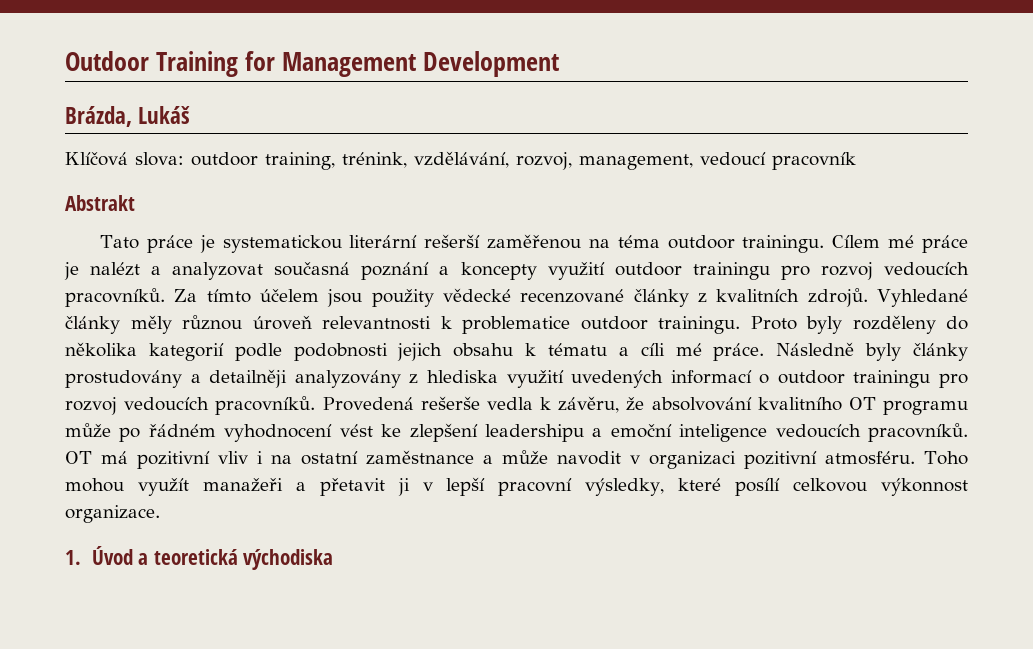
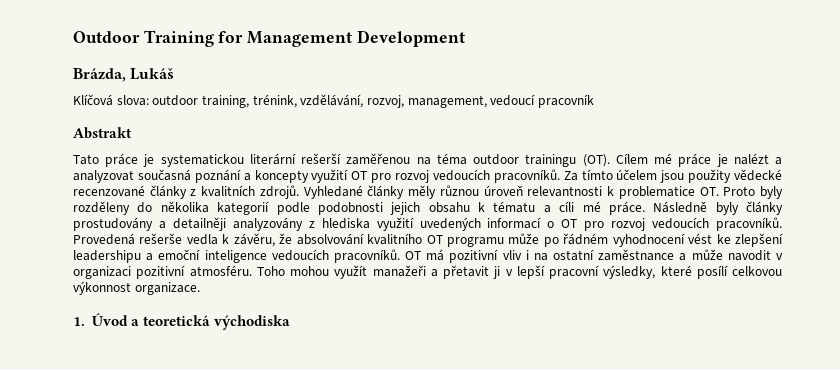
- Tato práce je systematickou literární rešerší zaměřenou na téma outdoor trainingu. Cílem mé práce je nalézt a analyzovat současná poznání a koncepty využití outdoor trainingu pro rozvoj vedoucích pracovníků.
+ Tato práce je systematickou literární rešerší zaměřenou na téma outdoor trainingu (OT). Cílem mé práce je nalézt a analyzovat současná poznání a koncepty využití OT pro rozvoj vedoucích pracovníků.
- Vyhledané články měly různou úroveň relevantnosti k problematice outdoor trainingu. Proto byly rozděleny do několika kategorií podle podobnosti jejich obsahu k tématu a cíli mé práce.
+ Vyhledané články měly různou úroveň relevantnosti k problematice OT. Proto byly rozděleny do několika kategorií podle podobnosti jejich obsahu k tématu a cíli mé práce.
- Následně byly články prostudovány a detailněji analyzovány z hlediska využití uvedených informací o outdoor trainingu pro rozvoj vedoucích pracovníků.
+ Následně byly články prostudovány a detailněji analyzovány z hlediska využití uvedených informací o OT pro rozvoj vedoucích pracovníků.

